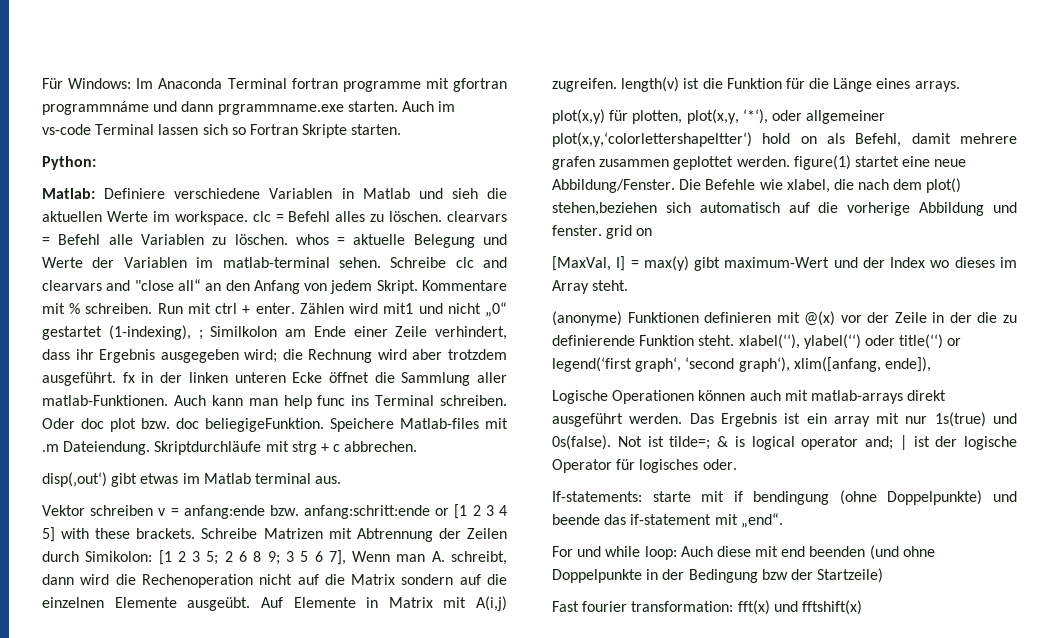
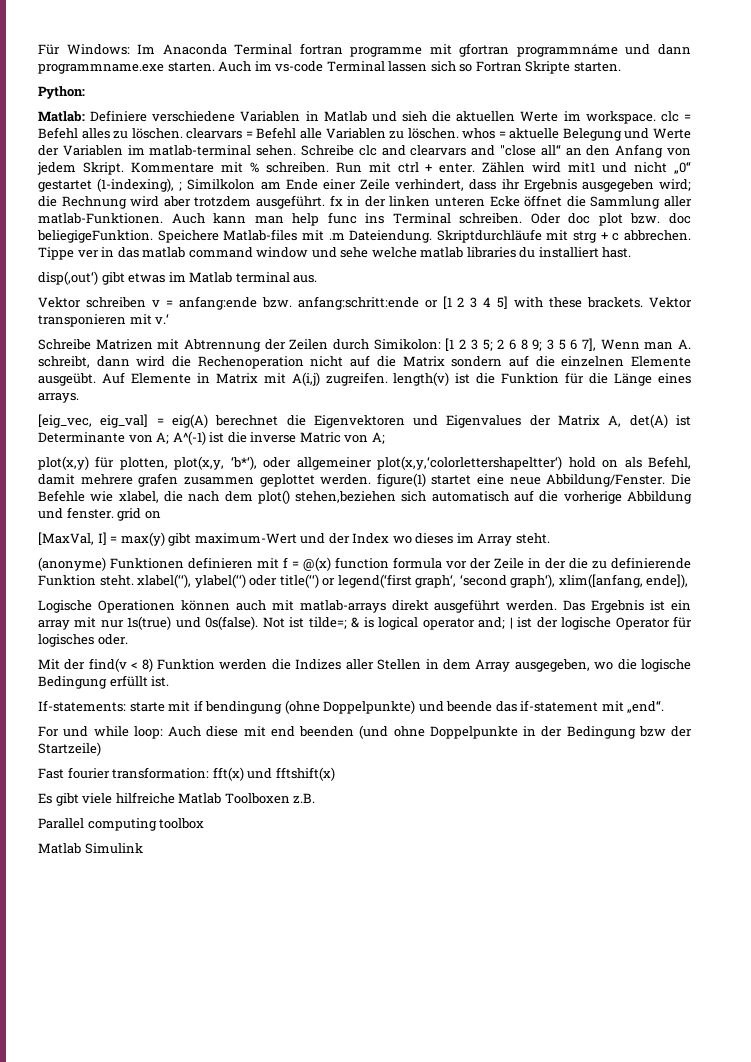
- Für Windows: Im Anaconda Terminal fortran programme mit gfortran programmnáme und dann prgrammname.exe starten.
+ Für Windows: Im Anaconda Terminal fortran programme mit gfortran programmnáme und dann programmname.exe starten.
+ Tippe ver in das matlab command window und sehe welche matlab libraries du installiert hast.
- Vektor schreiben v = anfang:ende bzw. anfang:schritt:ende or [1 2 3 4 5] with these brackets. Schreibe Matrizen mit Abtrennung der Zeilen durch Simikolon: [1 2 3 5; 2 6 8 9; 3 5 6 7], Wenn man A. schreibt, dann wird die Rechenoperation nicht auf die Matrix sondern auf die einzelnen Elemente ausgeübt.
+ Vektor schreiben v = anfang:ende bzw. anfang:schritt:ende or [1 2 3 4 5] with these brackets. Vektor transponieren mit v.‘
+ Schreibe Matrizen mit Abtrennung der Zeilen durch Simikolon: [1 2 3 5; 2 6 8 9; 3 5 6 7], Wenn man A. schreibt, dann wird die Rechenoperation nicht auf die Matrix sondern auf die einzelnen Elemente ausgeübt.
+ [eig_vec, eig_val] = eig(A) berechnet die Eigenvektoren und Eigenvalues der Matrix A, det(A) ist Determinante von A; A^(-1) ist die inverse Matric von A;
- plot(x,y) für plotten, plot(x,y, ‘*‘), oder allgemeiner plot(x,y,‘colorlettershapeltter‘) hold on als Befehl, damit mehrere grafen zusammen geplottet werden. figure(1) startet eine neue Abbildung/Fenster.
+ plot(x,y) für plotten, plot(x,y, ‘b*‘), oder allgemeiner plot(x,y,‘colorlettershapeltter‘) hold on als Befehl, damit mehrere grafen zusammen geplottet werden. figure(1) startet eine neue Abbildung/Fenster.
- (anonyme) Funktionen definieren mit @(x) vor der Zeile in der die zu definierende Funktion steht. xlabel(‘‘), ylabel(‘‘) oder title(‘‘) or legend(‘first graph‘, ‘second graph‘), xlim([anfang, ende]),
+ (anonyme) Funktionen definieren mit f = @(x) function formula vor der Zeile in der die zu definierende Funktion steht. xlabel(‘‘), ylabel(‘‘) oder title(‘‘) or legend(‘first graph‘, ‘second graph‘), xlim([anfang, ende]),
+ Mit der find(v < 8) Funktion werden die Indizes aller Stellen in dem Array ausgegeben, wo die logische Bedingung erfüllt ist.
+ Es gibt viele hilfreiche Matlab Toolboxen z.B.
+ Parallel computing toolbox
+ Matlab Simulink

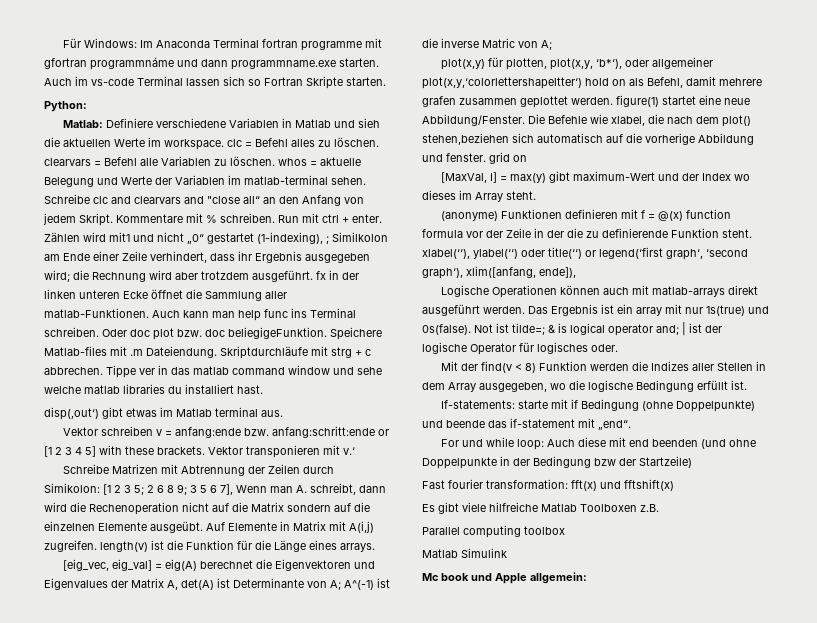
- If-statements: starte mit if bendingung (ohne Doppelpunkte) und beende das if-statement mit „end“.
+ If-statements: starte mit if Bedingung (ohne Doppelpunkte) und beende das if-statement mit „end“.
+ Mc book und Apple allgemein:

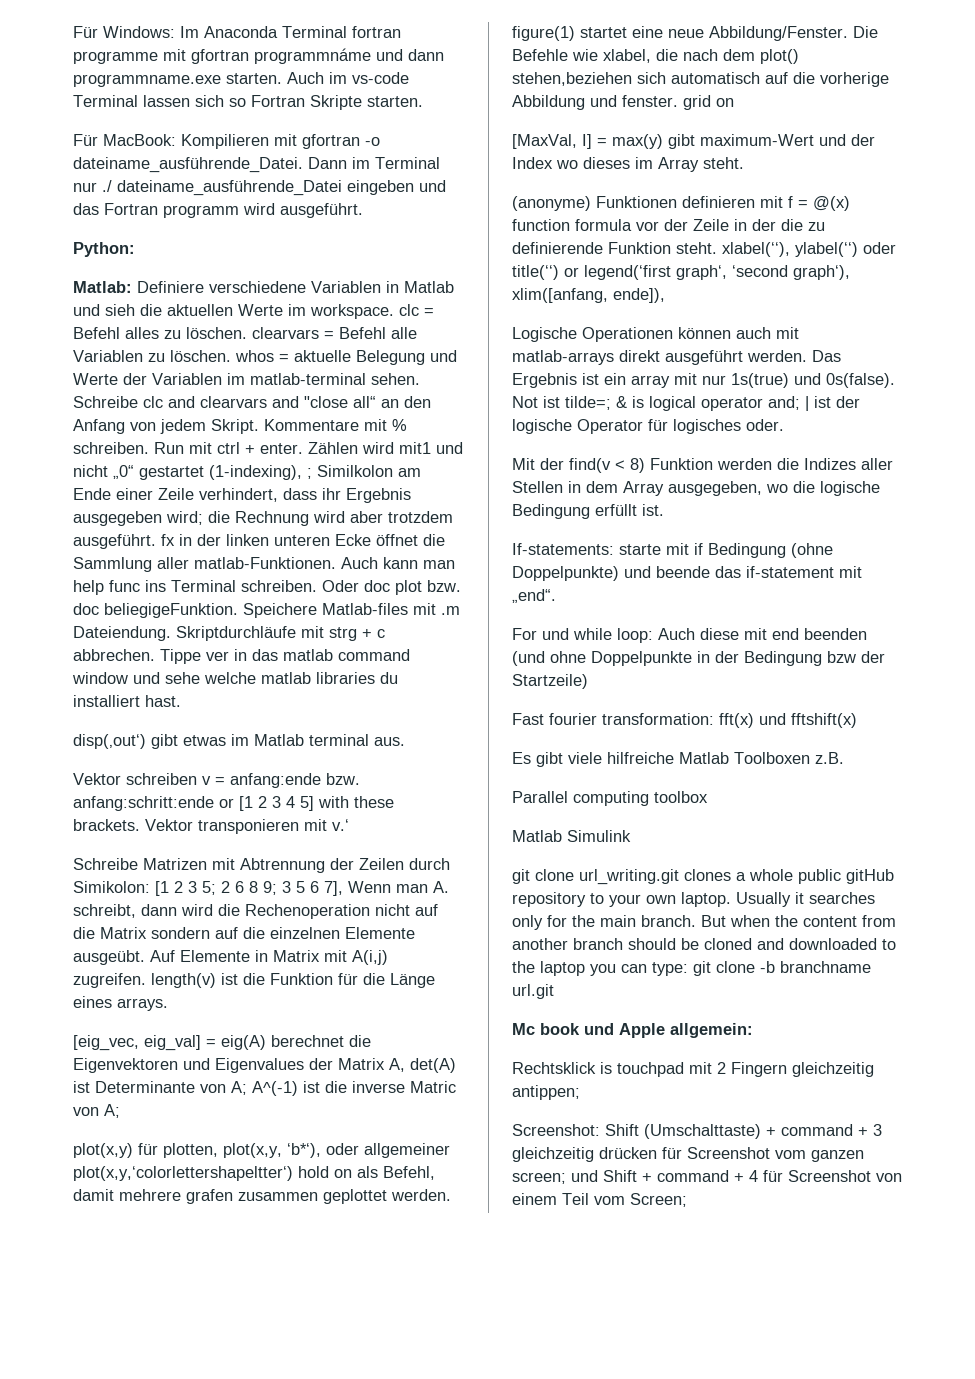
+ Für MacBook: Kompilieren mit gfortran -o dateiname_ausführende_Datei. Dann im Terminal nur ./ dateiname_ausführende_Datei eingeben und das Fortran programm wird ausgeführt.
+ git clone url_writing.git clones a whole public gitHub repository to your own laptop. Usually it searches only for the main branch. But when the content from another branch should be cloned and downloaded to the laptop you can type: git clone -b branchname url.git
+ Rechtsklick is touchpad mit 2 Fingern gleichzeitig antippen;
+ Screenshot: Shift (Umschalttaste) + command + 3 gleichzeitig drücken für Screenshot vom ganzen screen; und Shift + command + 4 für Screenshot von einem Teil vom Screen;

